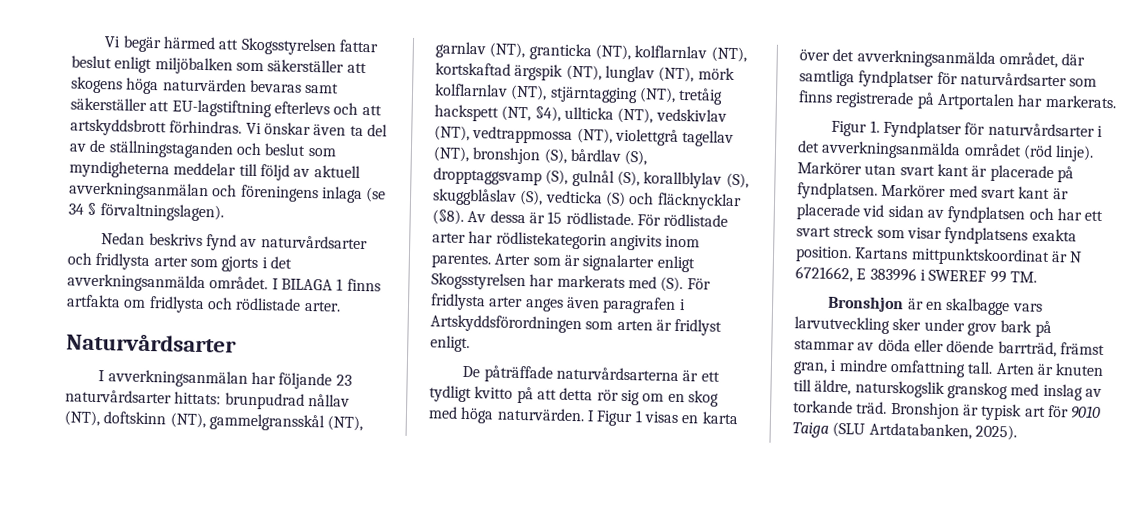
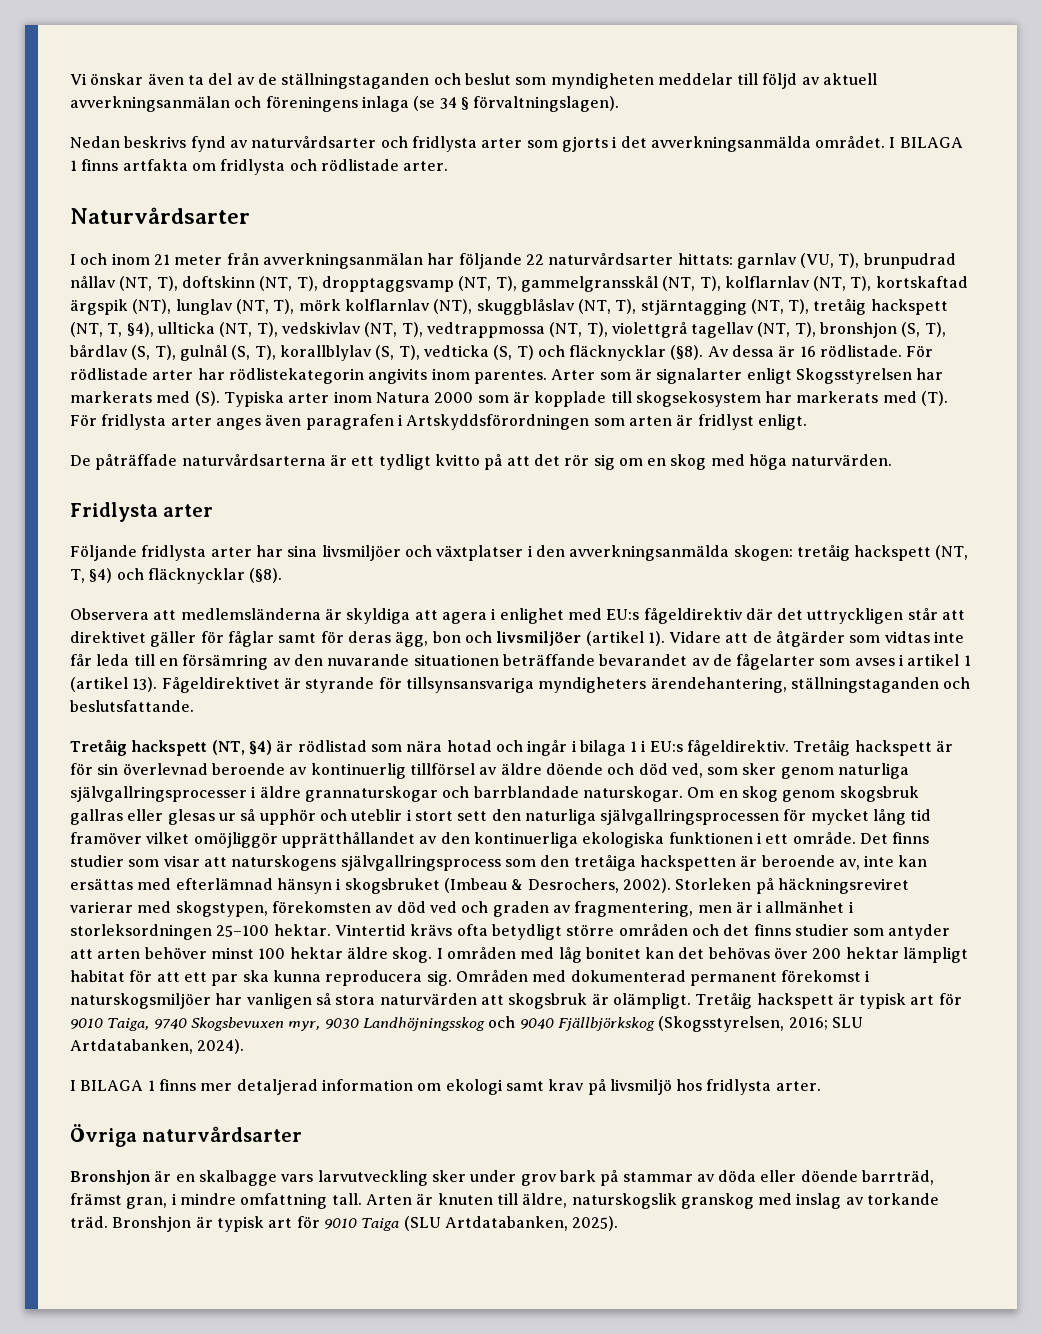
- Vi begär härmed att Skogsstyrelsen fattar beslut enligt miljöbalken som säkerställer att skogens höga naturvärden bevaras samt säkerställer att EU-lagstiftning efterlevs och att artskyddsbrott förhindras. Vi önskar även ta del av de ställningstaganden och beslut som myndigheterna meddelar till följd av aktuell avverkningsanmälan och föreningens inlaga (se 34 § förvaltningslagen).
+ Vi önskar även ta del av de ställningstaganden och beslut som myndigheten meddelar till följd av aktuell avverkningsanmälan och föreningens inlaga (se 34 § förvaltningslagen).
- I avverkningsanmälan har följande 23 naturvårdsarter hittats: brunpudrad nållav (NT), doftskinn (NT), gammelgransskål (NT), garnlav (NT), granticka (NT), kolflarnlav (NT), kortskaftad ärgspik (NT), lunglav (NT), mörk kolflarnlav (NT), stjärntagging (NT), tretåig hackspett (NT, §4), ullticka (NT), vedskivlav (NT), vedtrappmossa (NT), violettgrå tagellav (NT), bronshjon (S), bårdlav (S), dropptaggsvamp (S), gulnål (S), korallblylav (S), skuggblåslav (S), vedticka (S) och fläcknycklar (§8).
+ I och inom 21 meter från avverkningsanmälan har följande 22 naturvårdsarter hittats: garnlav (VU, T), brunpudrad nållav (NT, T), doftskinn (NT, T), dropptaggsvamp (NT, T), gammelgransskål (NT, T), kolflarnlav (NT, T), kortskaftad ärgspik (NT), lunglav (NT, T), mörk kolflarnlav (NT), skuggblåslav (NT, T), stjärntagging (NT, T), tretåig hackspett (NT, T, §4), ullticka (NT, T), vedskivlav (NT, T), vedtrappmossa (NT, T), violettgrå tagellav (NT, T), bronshjon (S, T), bårdlav (S, T), gulnål (S, T), korallblylav (S, T), vedticka (S, T) och fläcknycklar (§8).
- Av dessa är 15 rödlistade.
+ Av dessa är 16 rödlistade.
- Arter som är signalarter enligt Skogsstyrelsen har markerats med (S). För fridlysta arter anges även paragrafen i Artskyddsförordningen som arten är fridlyst enligt.
+ Arter som är signalarter enligt Skogsstyrelsen har markerats med (S). Typiska arter inom Natura 2000 som är kopplade till skogsekosystem har markerats med (T). För fridlysta arter anges även paragrafen i Artskyddsförordningen som arten är fridlyst enligt.
- De påträffade naturvårdsarterna är ett tydligt kvitto på att detta rör sig om en skog med höga naturvärden. I Figur 1 visas en karta över det avverkningsanmälda området, där samtliga fyndplatser för naturvårdsarter som finns registrerade på Artportalen har markerats.
- Figur 1. Fyndplatser för naturvårdsarter i det avverkningsanmälda området (röd linje). Markörer utan svart kant är placerade på fyndplatsen. Markörer med svart kant är placerade vid sidan av fyndplatsen och har ett svart streck som visar fyndplatsens exakta position. Kartans mittpunktskoordinat är N 6721662, E 383996 i SWEREF 99 TM.
+ De påträffade naturvårdsarterna är ett tydligt kvitto på att det rör sig om en skog med höga naturvärden.
+ Fridlysta arter
+ Följande fridlysta arter har sina livsmiljöer och växtplatser i den avverkningsanmälda skogen: tretåig hackspett (NT, T, §4) och fläcknycklar (§8).
+ Observera att medlemsländerna är skyldiga att agera i enlighet med EU:s fågeldirektiv där det uttryckligen står att direktivet gäller för fåglar samt för deras ägg, bon och livsmiljöer (artikel 1). Vidare att de åtgärder som vidtas inte får leda till en försämring av den nuvarande situationen beträffande bevarandet av de fågelarter som avses i artikel 1 (artikel 13). Fågeldirektivet är styrande för tillsynsansvariga myndigheters ärendehantering, ställningstaganden och beslutsfattande.
+ Tretåig hackspett (NT, §4) är rödlistad som nära hotad och ingår i bilaga 1 i EU:s fågeldirektiv. Tretåig hackspett är för sin överlevnad beroende av kontinuerlig tillförsel av äldre döende och död ved, som sker genom naturliga självgallringsprocesser i äldre grannaturskogar och barrblandade naturskogar. Om en skog genom skogsbruk gallras eller glesas ur så upphör och uteblir i stort sett den naturliga självgallringsprocessen för mycket lång tid framöver vilket omöjliggör upprätthållandet av den kontinuerliga ekologiska funktionen i ett område. Det finns studier som visar att naturskogens självgallringsprocess som den tretåiga hackspetten är beroende av, inte kan ersättas med efterlämnad hänsyn i skogsbruket (Imbeau & Desrochers, 2002). Storleken på häckningsreviret varierar med skogstypen, förekomsten av död ved och graden av fragmentering, men är i allmänhet i storleksordningen 25–100 hektar. Vintertid krävs ofta betydligt större områden och det finns studier som antyder att arten behöver minst 100 hektar äldre skog. I områden med låg bonitet kan det behövas över 200 hektar lämpligt habitat för att ett par ska kunna reproducera sig. Områden med dokumenterad permanent förekomst i naturskogsmiljöer har vanligen så stora naturvärden att skogsbruk är olämpligt. Tretåig hackspett är typisk art för 9010 Taiga, 9740 Skogsbevuxen myr, 9030 Landhöjningsskog och 9040 Fjällbjörkskog (Skogsstyrelsen, 2016; SLU Artdatabanken, 2024).
+ I BILAGA 1 finns mer detaljerad information om ekologi samt krav på livsmiljö hos fridlysta arter.
+ Övriga naturvårdsarter

